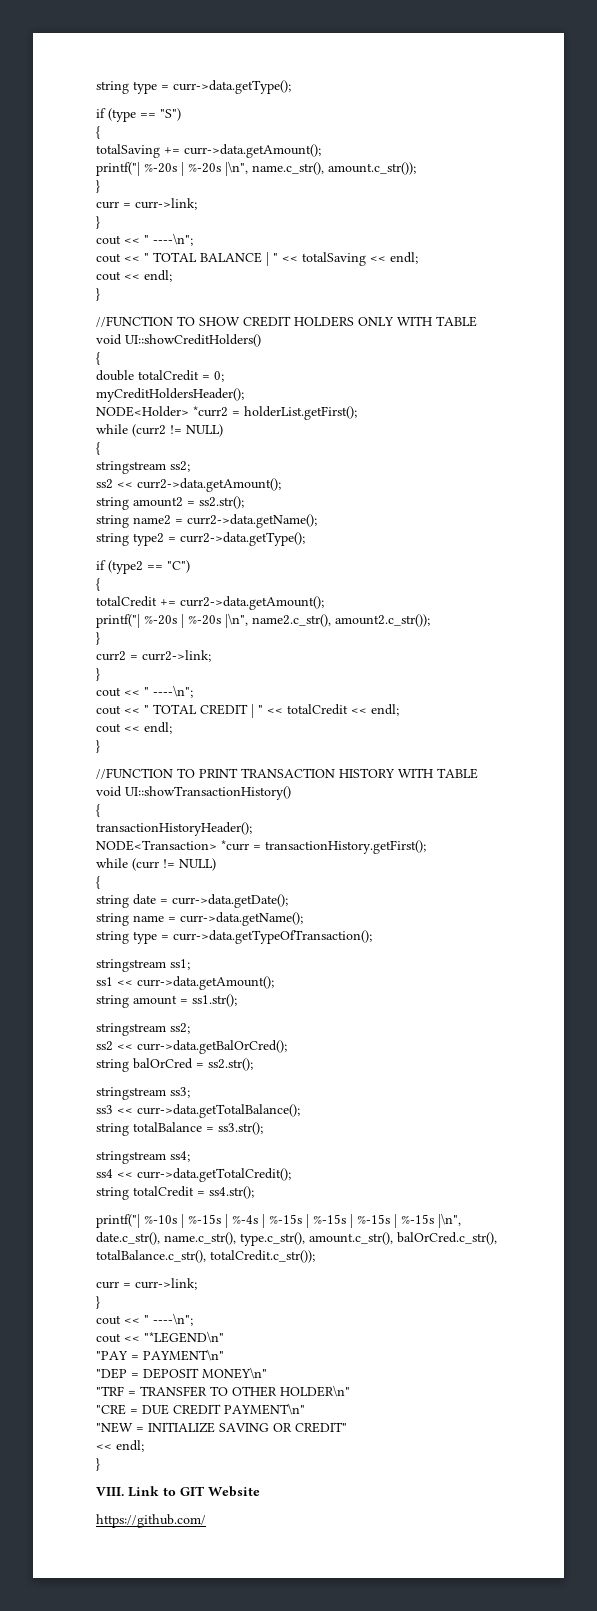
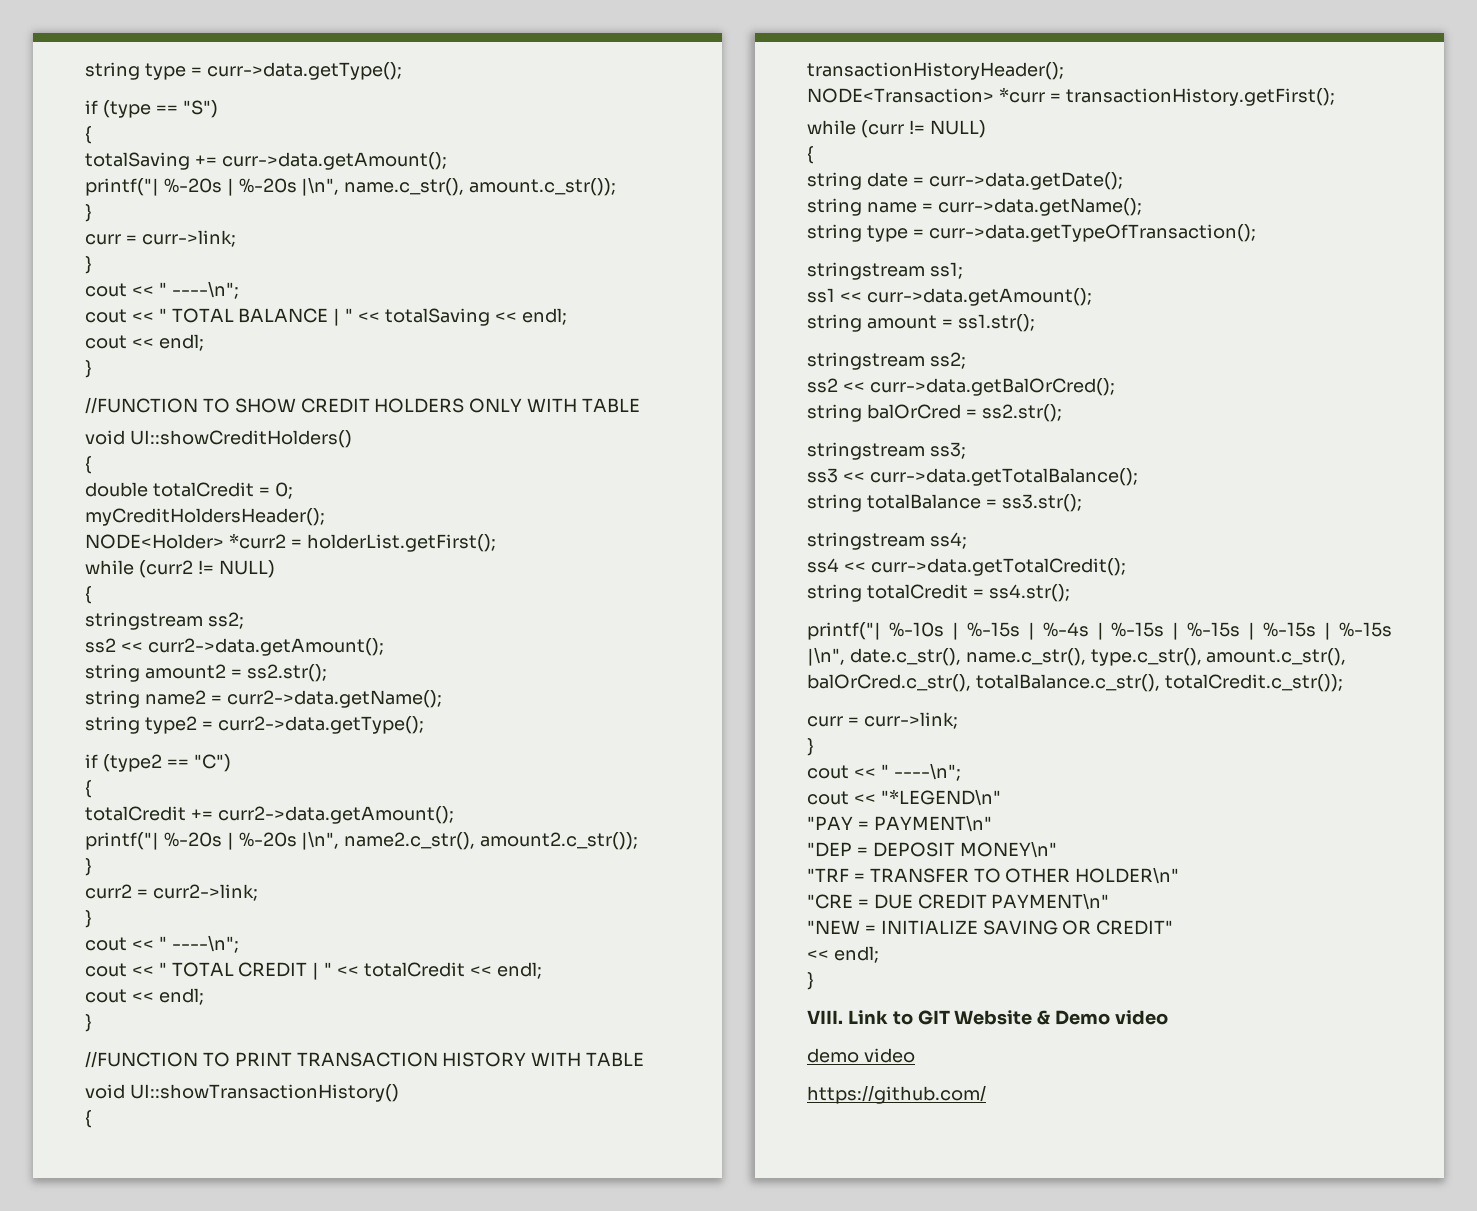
- Link to GIT Website
+ Link to GIT Website & Demo video
+ demo video

